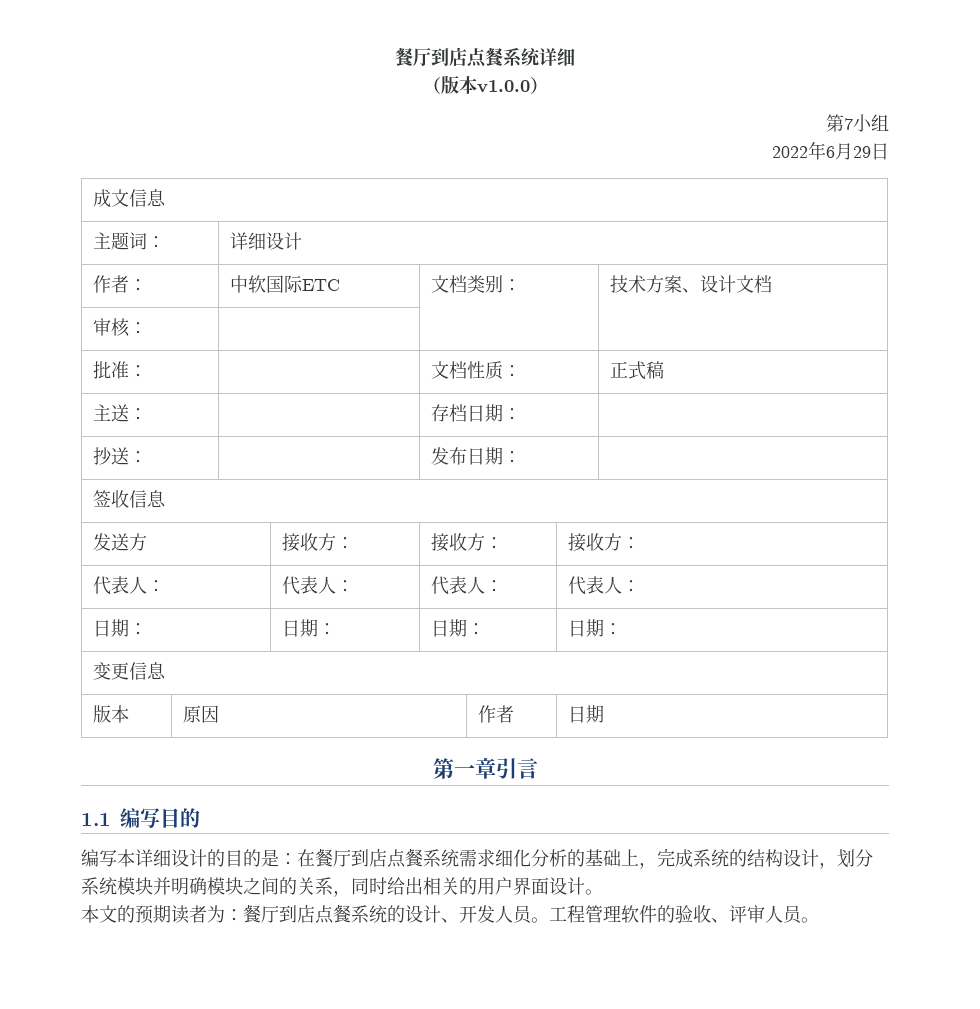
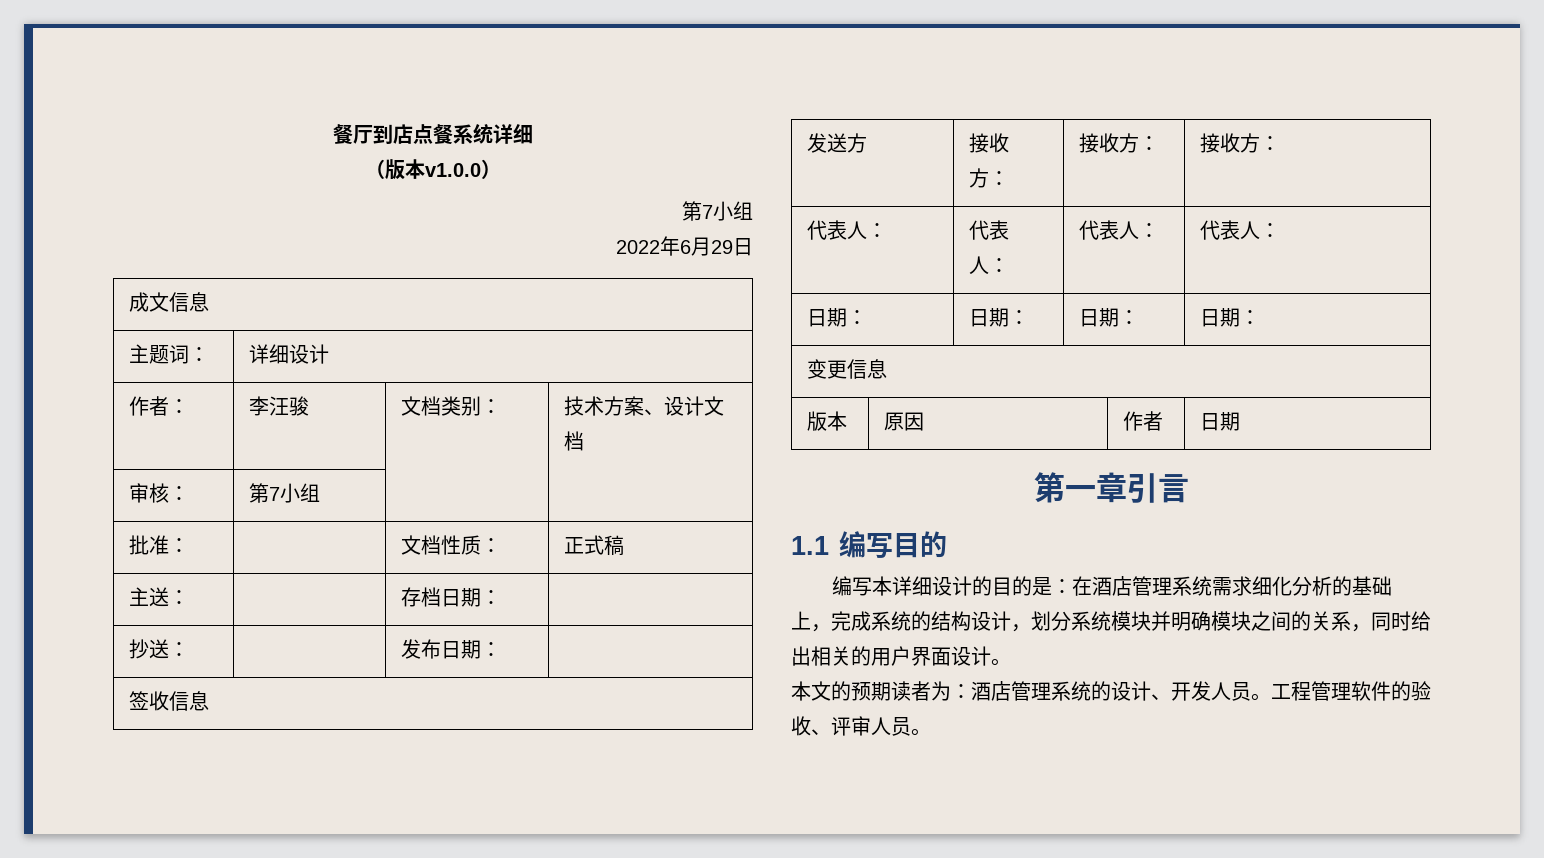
- 作者： | 中软国际ETC | 文档类别： | 技术方案、设计文档
+ 作者： | 李汪骏 | 文档类别： | 技术方案、设计文档
- 审核： | | |
+ 审核： | 第7小组 | |
- 编写本详细设计的目的是：在餐厅到店点餐系统需求细化分析的基础上，完成系统的结构设计，划分系统模块并明确模块之间的关系，同时给出相关的用户界面设计。
+ 编写本详细设计的目的是：在酒店管理系统需求细化分析的基础上，完成系统的结构设计，划分系统模块并明确模块之间的关系，同时给出相关的用户界面设计。
- 本文的预期读者为：餐厅到店点餐系统的设计、开发人员。
+ 本文的预期读者为：酒店管理系统的设计、开发人员。

